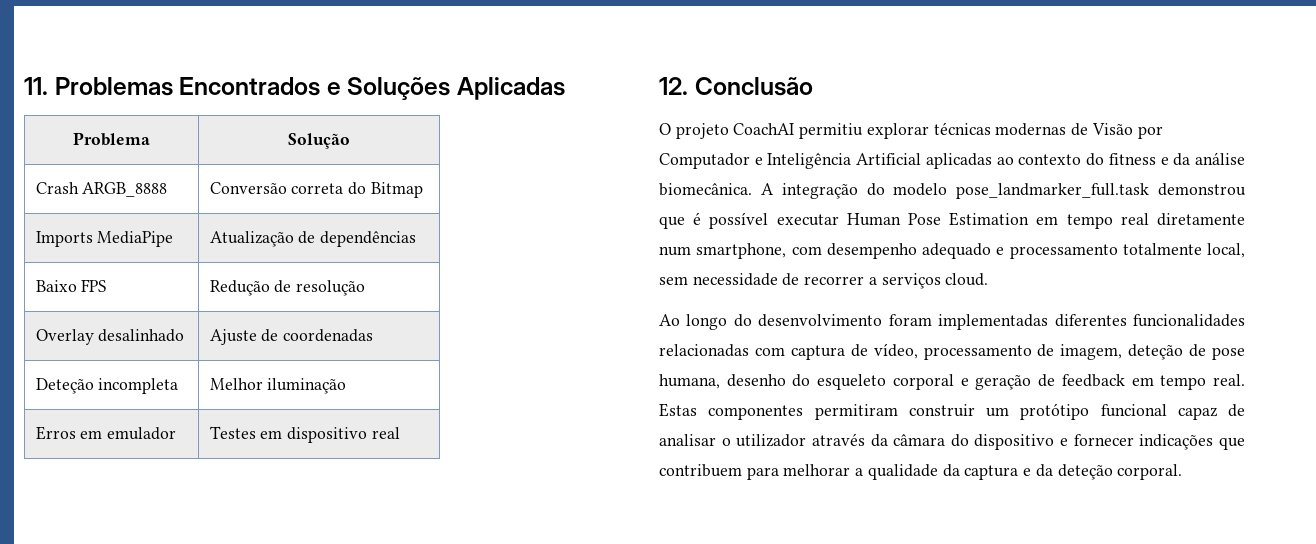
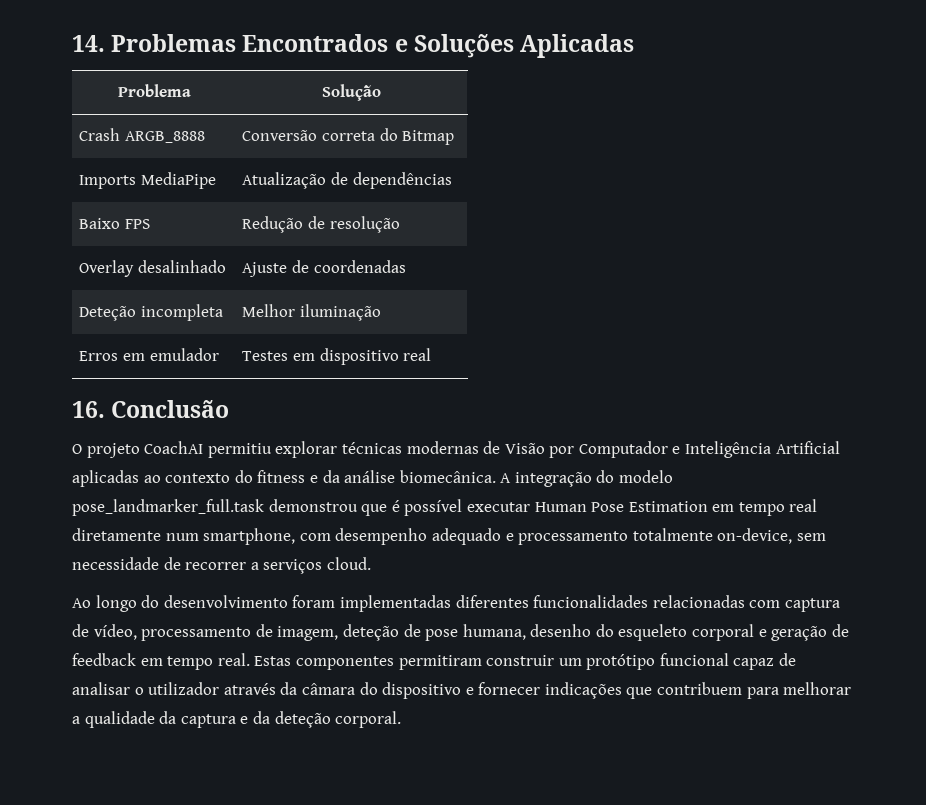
- 11. Problemas Encontrados e Soluções Aplicadas
+ 14. Problemas Encontrados e Soluções Aplicadas
- 12. Conclusão
+ 16. Conclusão
- A integração do modelo pose_landmarker_full.task demonstrou que é possível executar Human Pose Estimation em tempo real diretamente num smartphone, com desempenho adequado e processamento totalmente local, sem necessidade de recorrer a serviços cloud.
+ A integração do modelo pose_landmarker_full.task demonstrou que é possível executar Human Pose Estimation em tempo real diretamente num smartphone, com desempenho adequado e processamento totalmente on-device, sem necessidade de recorrer a serviços cloud.

